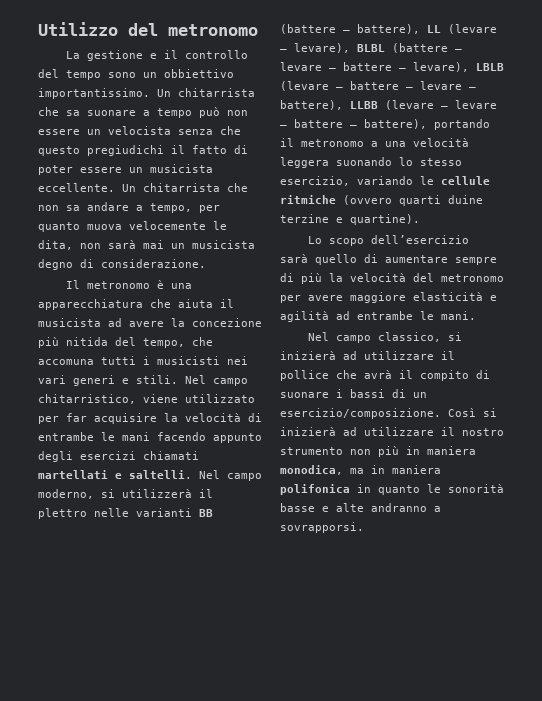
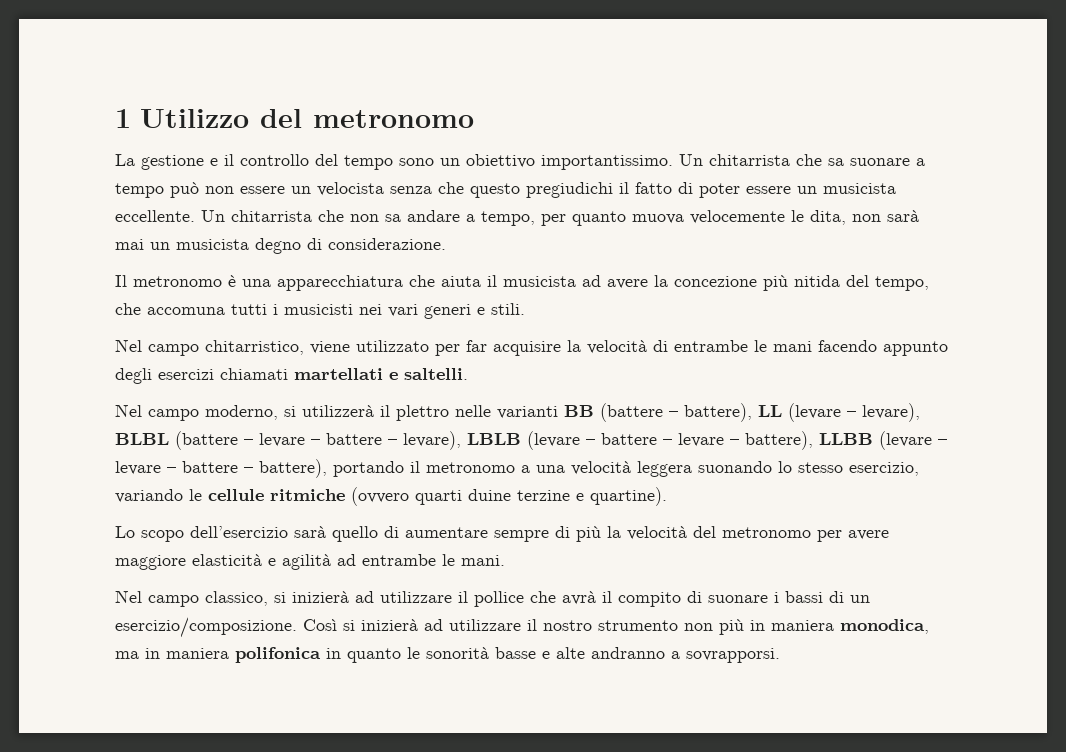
- Utilizzo del metronomo
+ 1 Utilizzo del metronomo
- La gestione e il controllo del tempo sono un obbiettivo importantissimo.
+ La gestione e il controllo del tempo sono un obiettivo importantissimo.
- Il metronomo è una apparecchiatura che aiuta il musicista ad avere la concezione più nitida del tempo, che accomuna tutti i musicisti nei vari generi e stili. Nel campo chitarristico, viene utilizzato per far acquisire la velocità di entrambe le mani facendo appunto degli esercizi chiamati martellati e saltelli. Nel campo moderno, si utilizzerà il plettro nelle varianti BB (battere – battere), LL (levare – levare), BLBL (battere – levare – battere – levare), LBLB (levare – battere – levare – battere), LLBB (levare – levare – battere – battere), portando il metronomo a una velocità leggera suonando lo stesso esercizio, variando le cellule ritmiche (ovvero quarti duine terzine e quartine).
+ Il metronomo è una apparecchiatura che aiuta il musicista ad avere la concezione più nitida del tempo, che accomuna tutti i musicisti nei vari generi e stili.
+ Nel campo chitarristico, viene utilizzato per far acquisire la velocità di entrambe le mani facendo appunto degli esercizi chiamati martellati e saltelli.
+ Nel campo moderno, si utilizzerà il plettro nelle varianti BB (battere – battere), LL (levare – levare), BLBL (battere – levare – battere – levare), LBLB (levare – battere – levare – battere), LLBB (levare – levare – battere – battere), portando il metronomo a una velocità leggera suonando lo stesso esercizio, variando le cellule ritmiche (ovvero quarti duine terzine e quartine).

